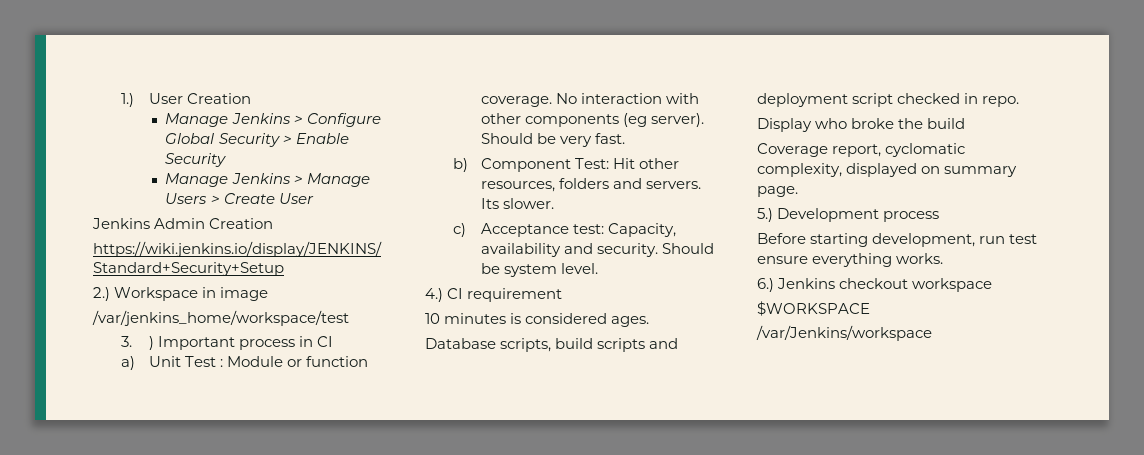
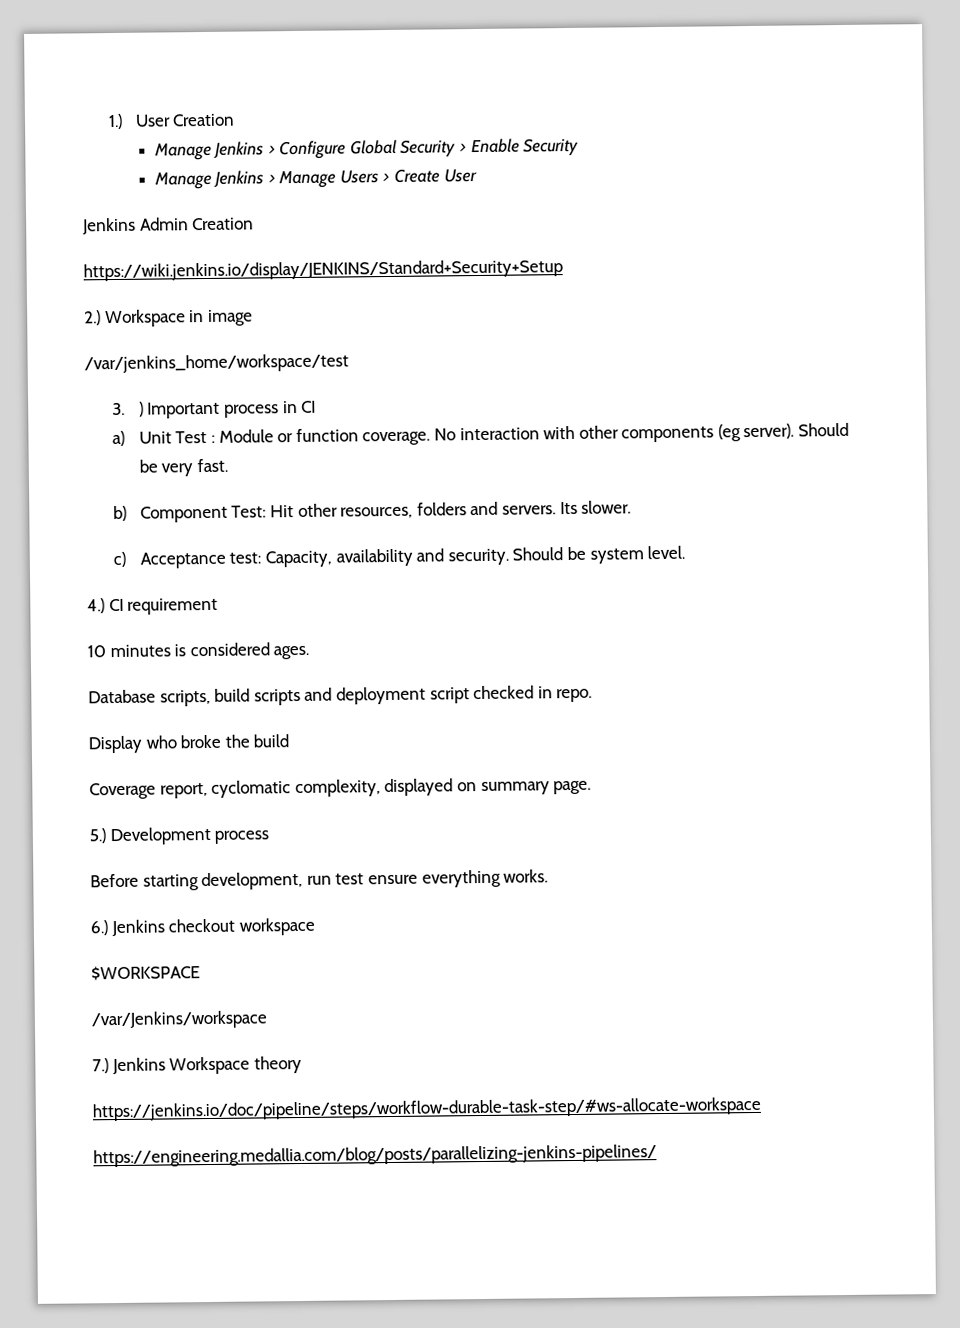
+ 7.) Jenkins Workspace theory
+ https://jenkins.io/doc/pipeline/steps/workflow-durable-task-step/#ws-allocate-workspace
+ https://engineering.medallia.com/blog/posts/parallelizing-jenkins-pipelines/

